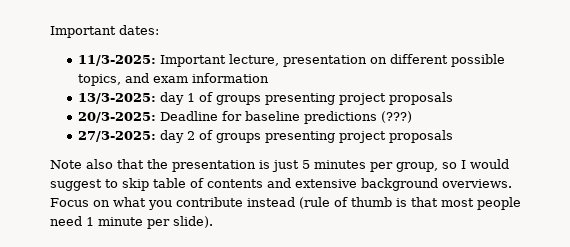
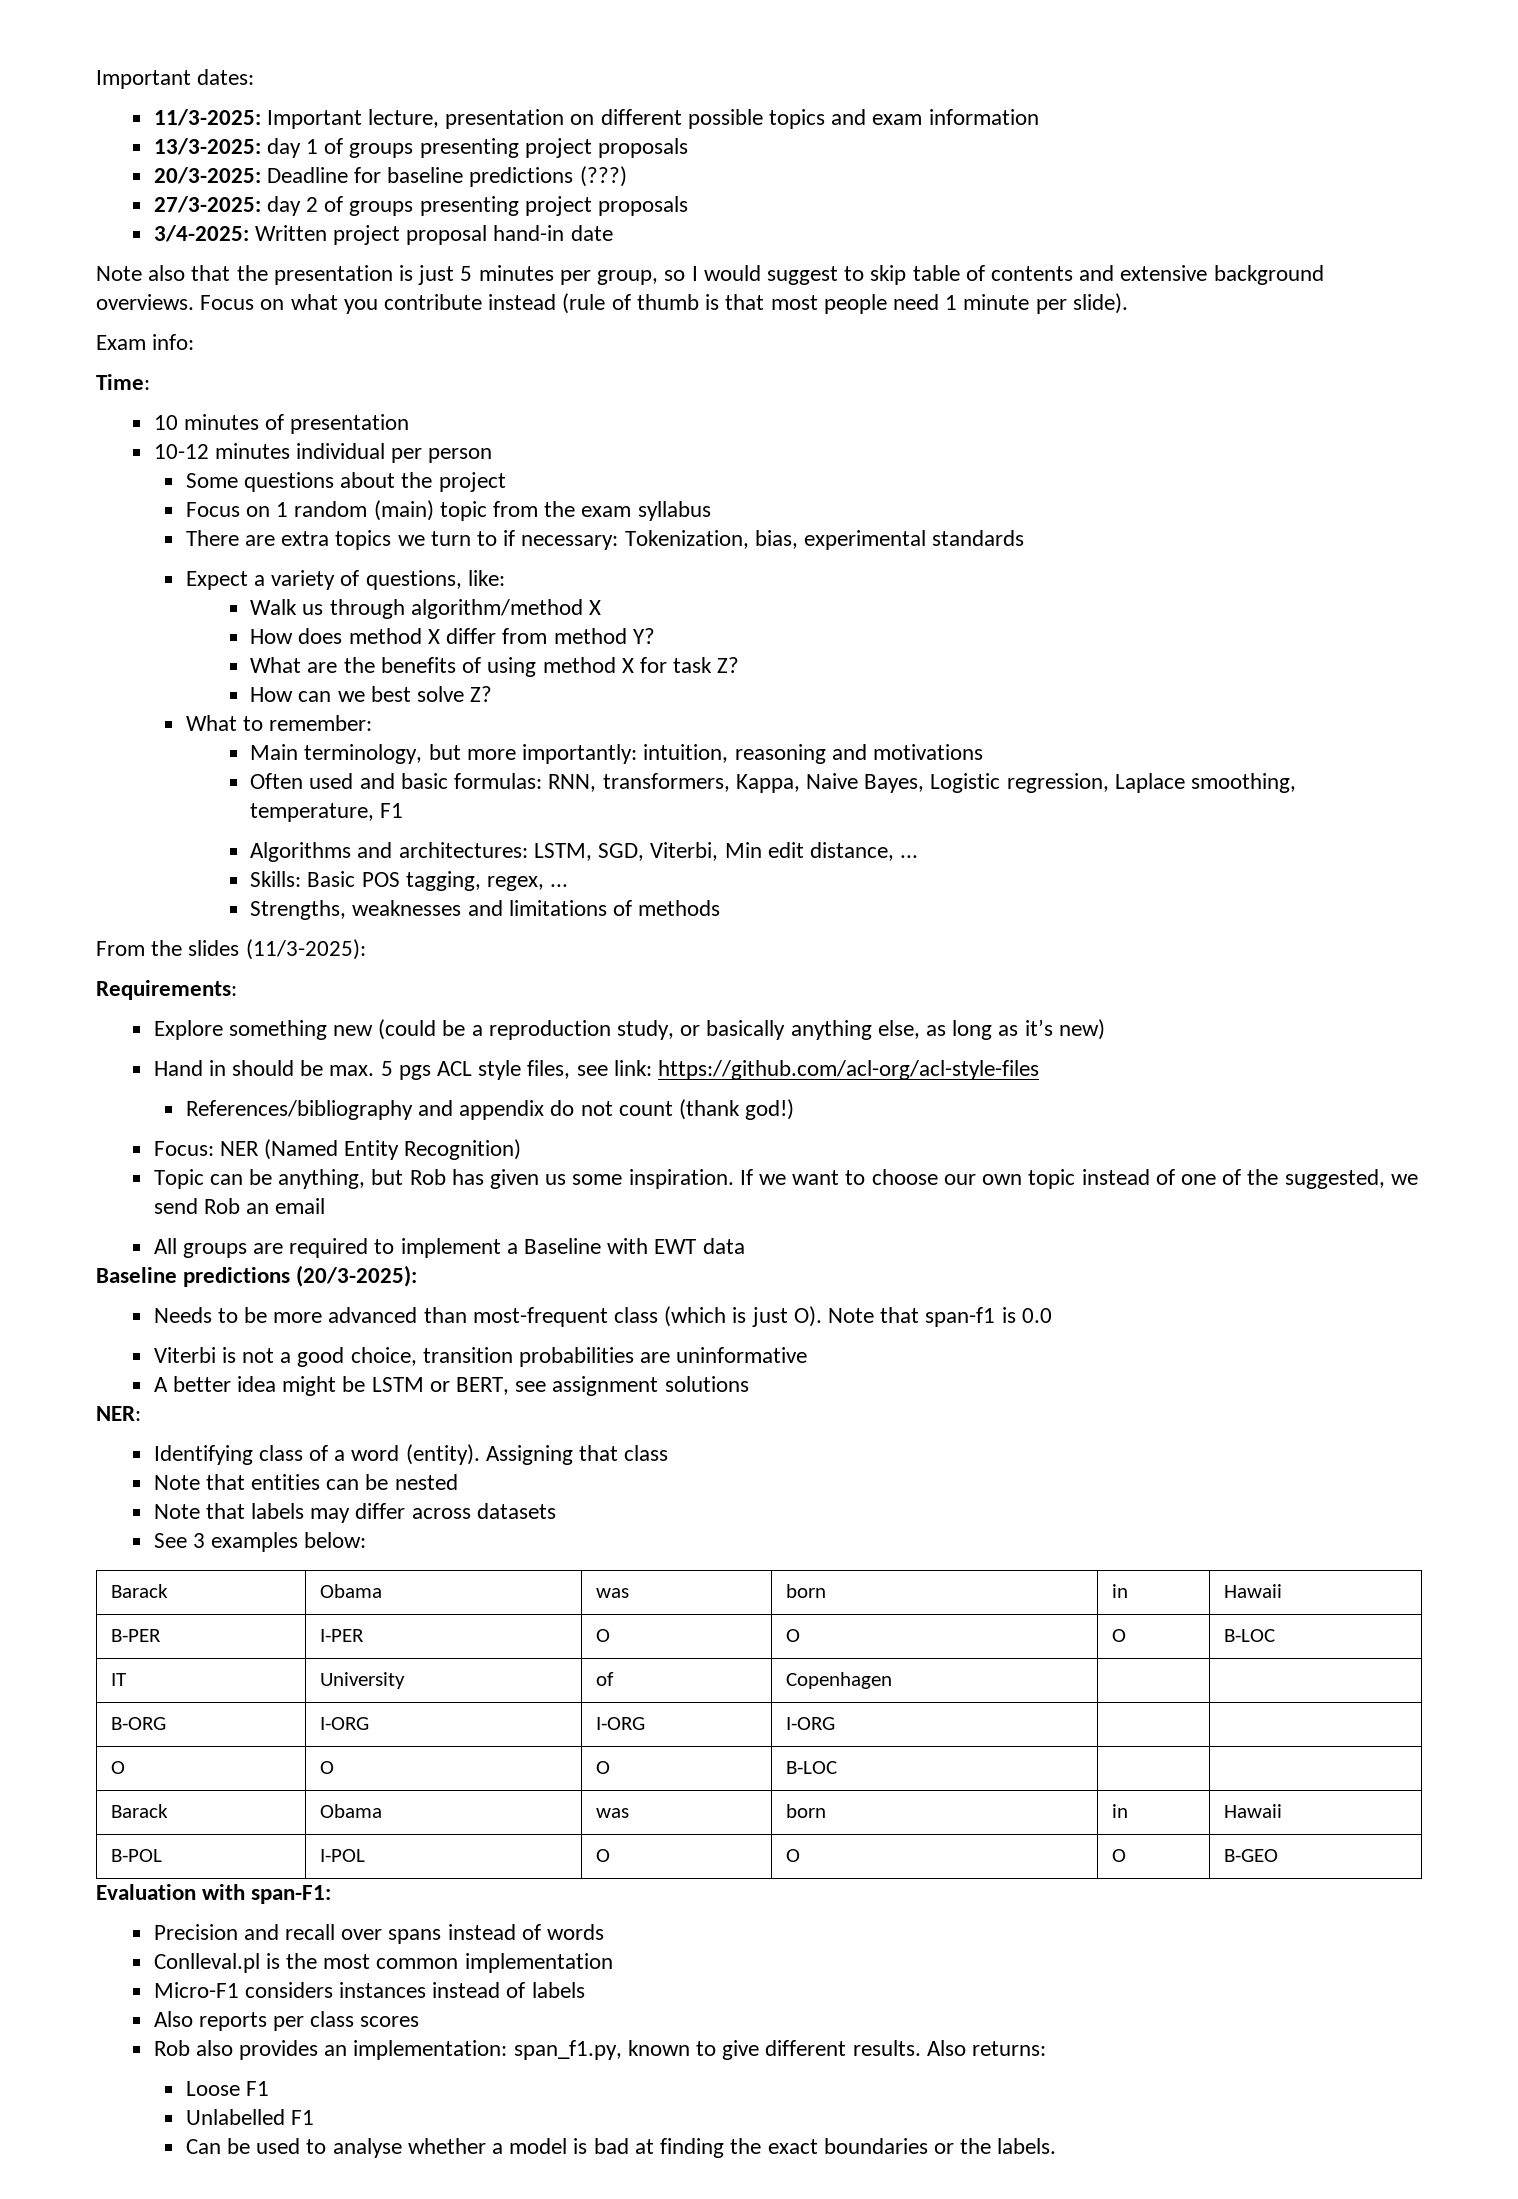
- 11/3-2025: Important lecture, presentation on different possible topics, and exam information
+ 11/3-2025: Important lecture, presentation on different possible topics and exam information
+ 3/4-2025: Written project proposal hand-in date
+ Exam info:
+ Time:
+ 10 minutes of presentation
+ 10-12 minutes individual per person
+ Some questions about the project
+ Focus on 1 random (main) topic from the exam syllabus
+ There are extra topics we turn to if necessary: Tokenization, bias, experimental standards
+ Expect a variety of questions, like:
+ Walk us through algorithm/method X
+ How does method X differ from method Y?
+ What are the benefits of using method X for task Z?
+ How can we best solve Z?
+ What to remember:
+ Main terminology, but more importantly: intuition, reasoning and motivations
+ Often used and basic formulas: RNN, transformers, Kappa, Naive Bayes, Logistic regression, Laplace smoothing, temperature, F1
+ Algorithms and architectures: LSTM, SGD, Viterbi, Min edit distance, ...
+ Skills: Basic POS tagging, regex, ...
+ Strengths, weaknesses and limitations of methods
+ From the slides (11/3-2025):
+ Requirements:
+ Explore something new (could be a reproduction study, or basically anything else, as long as it’s new)
+ Hand in should be max. 5 pgs ACL style files, see link: https://github.com/acl-org/acl-style-files
+ References/bibliography and appendix do not count (thank god!)
+ Focus: NER (Named Entity Recognition)
+ Topic can be anything, but Rob has given us some inspiration. If we want to choose our own topic instead of one of the suggested, we send Rob an email
+ All groups are required to implement a Baseline with EWT data
+ Baseline predictions (20/3-2025):
+ Needs to be more advanced than most-frequent class (which is just O). Note that span-f1 is 0.0
+ Viterbi is not a good choice, transition probabilities are uninformative
+ A better idea might be LSTM or BERT, see assignment solutions
+ NER:
+ Identifying class of a word (entity). Assigning that class
+ Note that entities can be nested
+ Note that labels may differ across datasets
+ See 3 examples below:
+ Barack | Obama | was | born | in | Hawaii
+ B-PER | I-PER | O | O | O | B-LOC
+ IT | University | of | Copenhagen | |
+ B-ORG | I-ORG | I-ORG | I-ORG | |
+ O | O | O | B-LOC | |
+ Barack | Obama | was | born | in | Hawaii
+ B-POL | I-POL | O | O | O | B-GEO
+ Evaluation with span-F1:
+ Precision and recall over spans instead of words
+ Conlleval.pl is the most common implementation
+ Micro-F1 considers instances instead of labels
+ Also reports per class scores
+ Rob also provides an implementation: span_f1.py, known to give different results. Also returns:
+ Loose F1
+ Unlabelled F1
+ Can be used to analyse whether a model is bad at finding the exact boundaries or the labels.

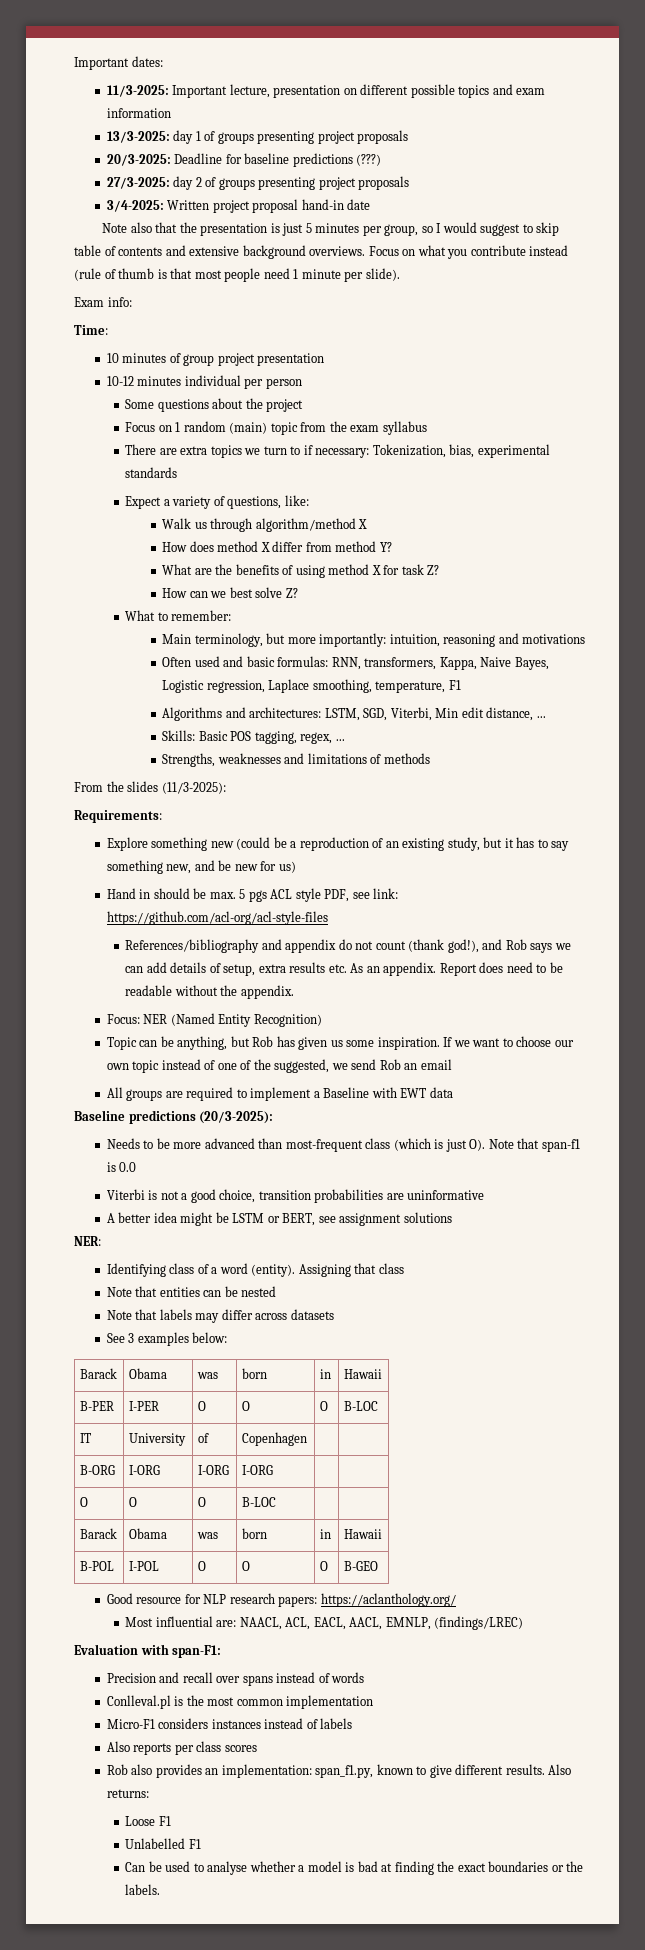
- 10 minutes of presentation
+ 10 minutes of group project presentation
- Explore something new (could be a reproduction study, or basically anything else, as long as it’s new)
+ Explore something new (could be a reproduction of an existing study, but it has to say something new, and be new for us)
- Hand in should be max. 5 pgs ACL style files, see link: https://github.com/acl-org/acl-style-files
+ Hand in should be max. 5 pgs ACL style PDF, see link: https://github.com/acl-org/acl-style-files
- References/bibliography and appendix do not count (thank god!)
+ References/bibliography and appendix do not count (thank god!), and Rob says we can add details of setup, extra results etc. As an appendix. Report does need to be readable without the appendix.
+ Good resource for NLP research papers: https://aclanthology.org/
+ Most influential are: NAACL, ACL, EACL, AACL, EMNLP, (findings/LREC)

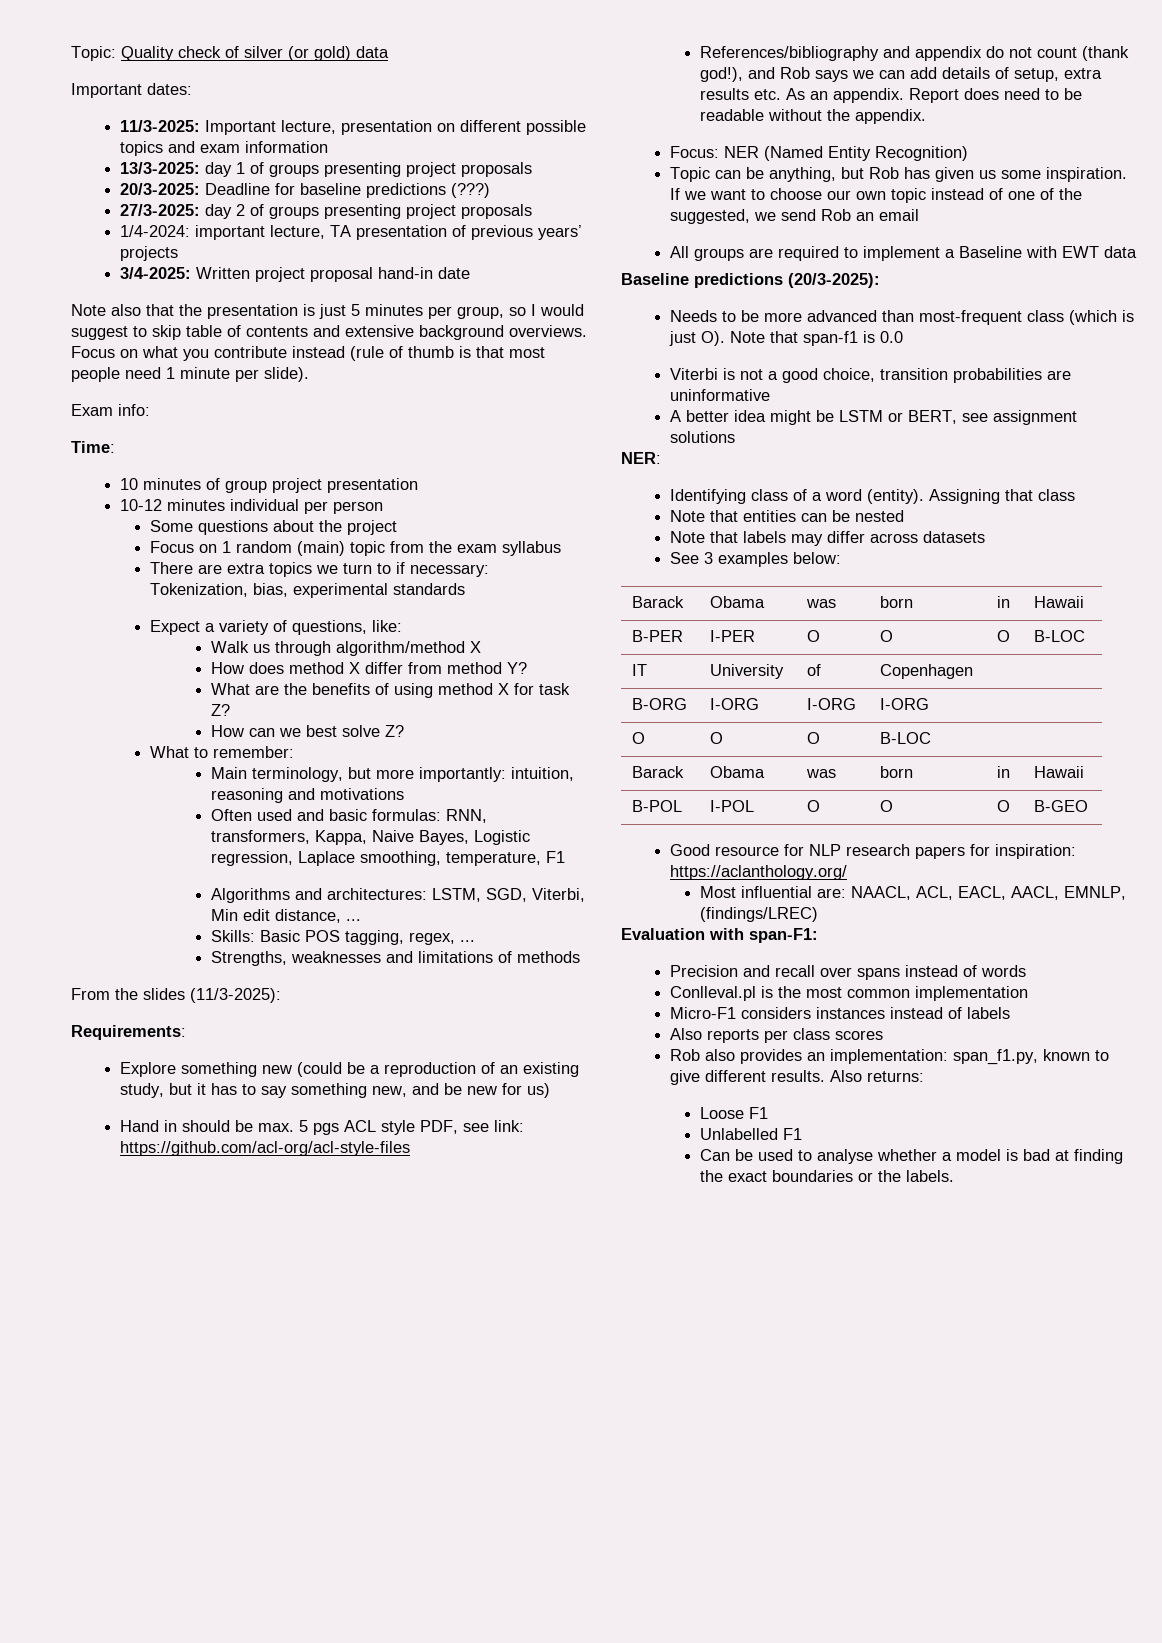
+ Topic: Quality check of silver (or gold) data
+ 1/4-2024: important lecture, TA presentation of previous years’ projects
- Good resource for NLP research papers: https://aclanthology.org/
+ Good resource for NLP research papers for inspiration: https://aclanthology.org/

